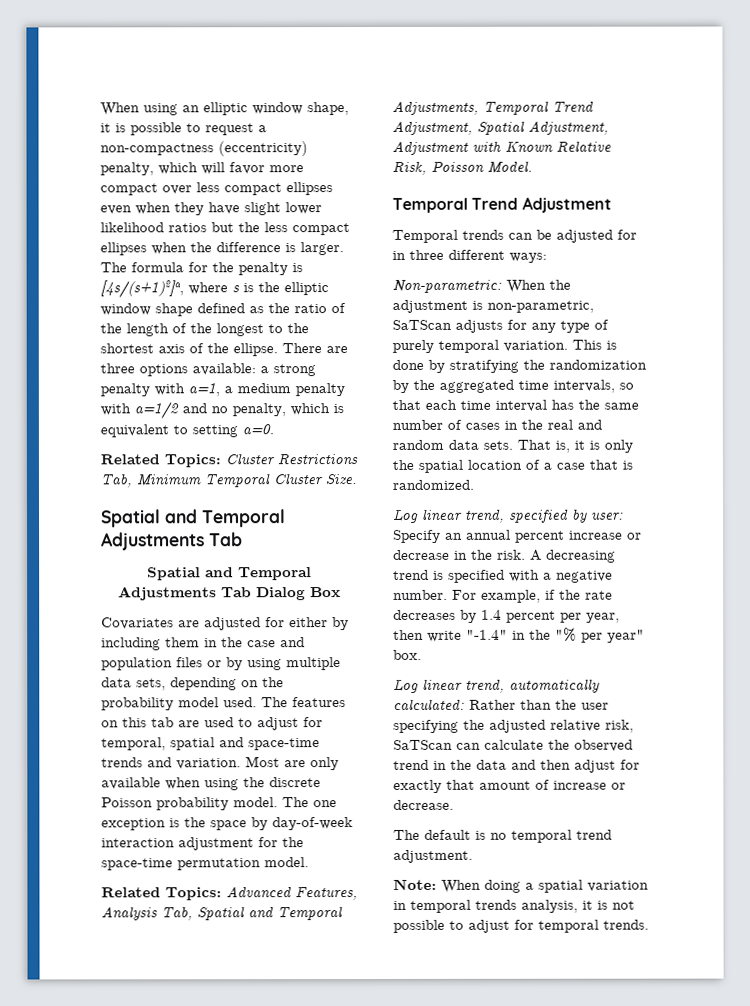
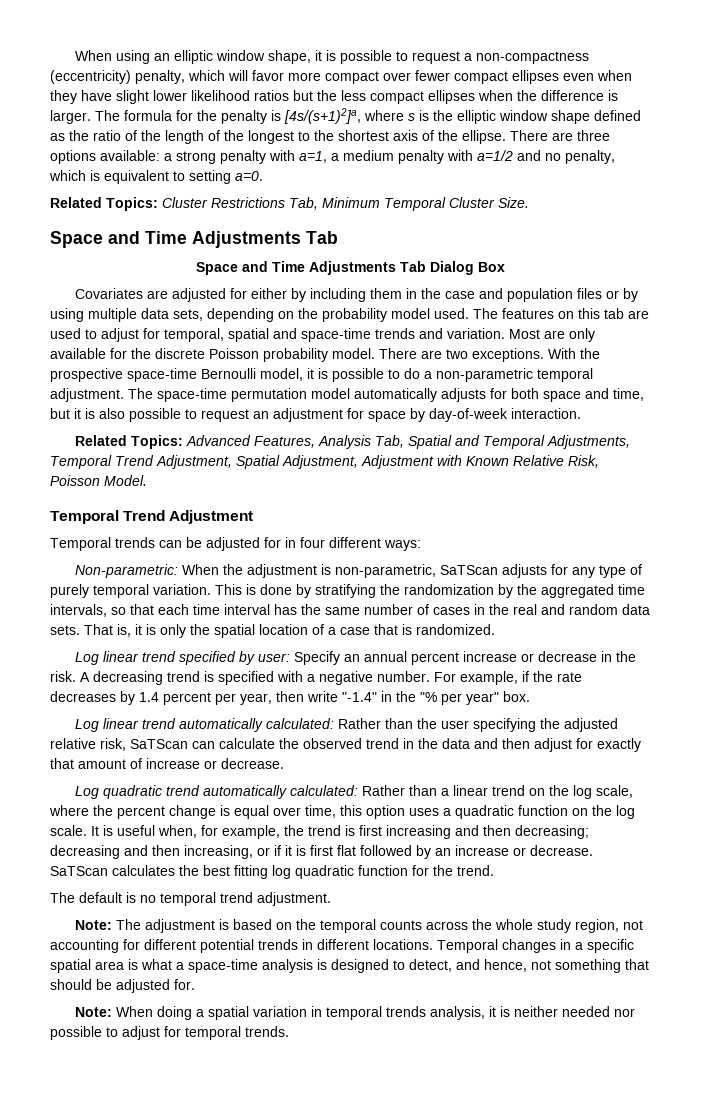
- When using an elliptic window shape, it is possible to request a non-compactness (eccentricity) penalty, which will favor more compact over less compact ellipses even when they have slight lower likelihood ratios but the less compact ellipses when the difference is larger.
+ When using an elliptic window shape, it is possible to request a non-compactness (eccentricity) penalty, which will favor more compact over fewer compact ellipses even when they have slight lower likelihood ratios but the less compact ellipses when the difference is larger.
  Related Topics: Cluster Restrictions Tab, Minimum Temporal Cluster Size.
- Spatial and Temporal Adjustments Tab
+ Space and Time Adjustments Tab
- Spatial and Temporal Adjustments Tab Dialog Box
+ Space and Time Adjustments Tab Dialog Box
- Most are only available when using the discrete Poisson probability model.
+ Most are only available for the discrete Poisson probability model.
- The one exception is the space by day-of-week interaction adjustment for the space-time permutation model.
+ There are two exceptions. With the prospective space-time Bernoulli model, it is possible to do a non-parametric temporal adjustment. The space-time permutation model automatically adjusts for both space and time, but it is also possible to request an adjustment for space by day-of-week interaction.
- Temporal trends can be adjusted for in three different ways:
+ Temporal trends can be adjusted for in four different ways:
- Log linear trend, specified by user: Specify an annual percent increase or decrease in the risk.
+ Log linear trend specified by user: Specify an annual percent increase or decrease in the risk.
- Log linear trend, automatically calculated: Rather than the user specifying the adjusted relative risk, SaTScan can calculate the observed trend in the data and then adjust for exactly that amount of increase or decrease.
+ Log linear trend automatically calculated: Rather than the user specifying the adjusted relative risk, SaTScan can calculate the observed trend in the data and then adjust for exactly that amount of increase or decrease.
+ Log quadratic trend automatically calculated: Rather than a linear trend on the log scale, where the percent change is equal over time, this option uses a quadratic function on the log scale. It is useful when, for example, the trend is first increasing and then decreasing; decreasing and then increasing, or if it is first flat followed by an increase or decrease. SaTScan calculates the best fitting log quadratic function for the trend.
+ Note: The adjustment is based on the temporal counts across the whole study region, not accounting for different potential trends in different locations. Temporal changes in a specific spatial area is what a space-time analysis is designed to detect, and hence, not something that should be adjusted for.
- Note: When doing a spatial variation in temporal trends analysis, it is not possible to adjust for temporal trends.
+ Note: When doing a spatial variation in temporal trends analysis, it is neither needed nor possible to adjust for temporal trends.

